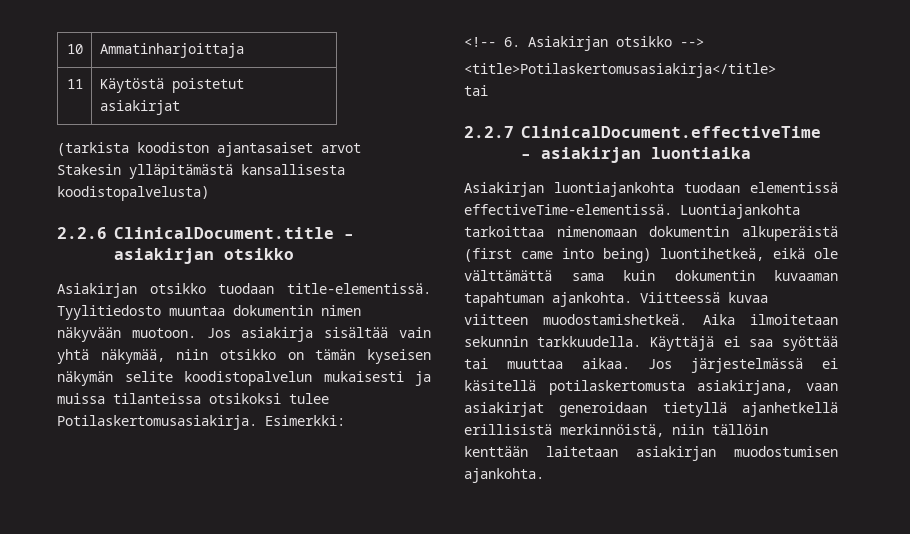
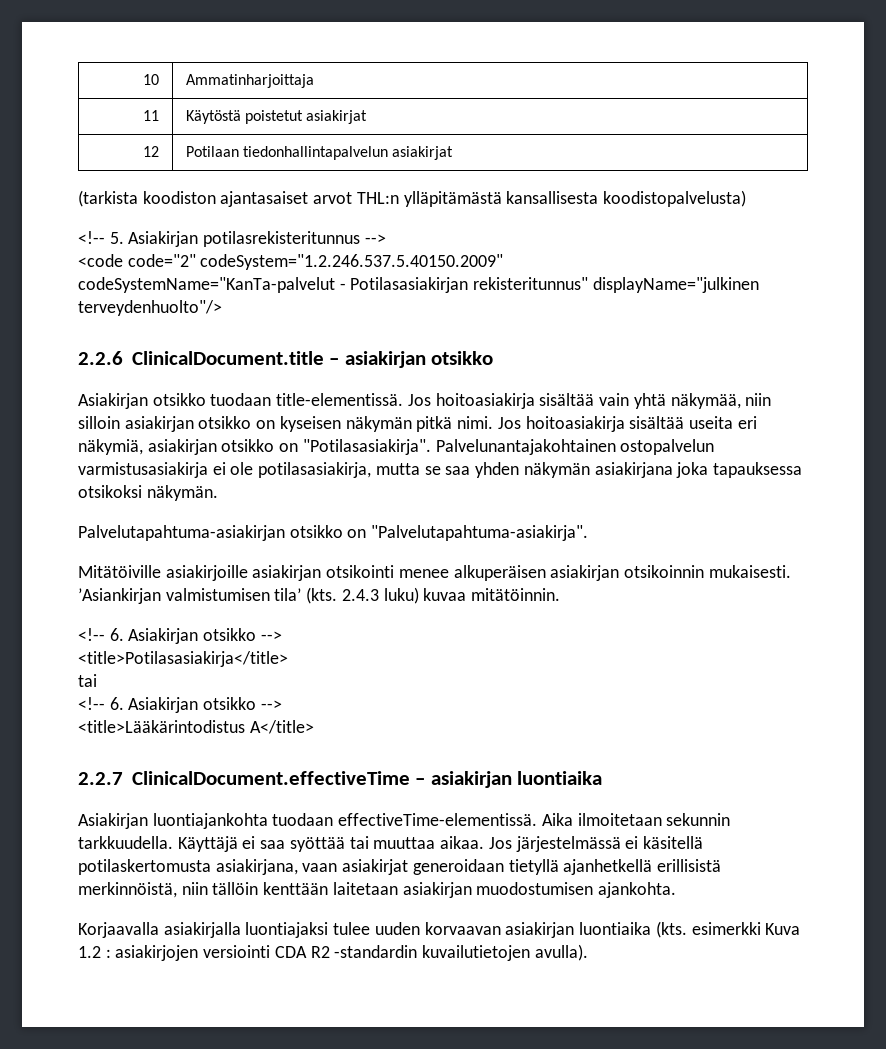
+ 12 | Potilaan tiedonhallintapalvelun asiakirjat
- (tarkista koodiston ajantasaiset arvot Stakesin ylläpitämästä kansallisesta koodistopalvelusta)
+ (tarkista koodiston ajantasaiset arvot THL:n ylläpitämästä kansallisesta koodistopalvelusta)
+ <!-- 5. Asiakirjan potilasrekisteritunnus -->
+ <code code="2" codeSystem="1.2.246.537.5.40150.2009"
+ codeSystemName="KanTa-palvelut - Potilasasiakirjan rekisteritunnus" displayName="julkinen terveydenhuolto"/>
- Tyylitiedosto muuntaa dokumentin nimen näkyvään muotoon. Jos asiakirja sisältää vain yhtä näkymää, niin otsikko on tämän kyseisen näkymän selite koodistopalvelun mukaisesti ja muissa tilanteissa otsikoksi tulee Potilaskertomusasiakirja. Esimerkki:
+ Jos hoitoasiakirja sisältää vain yhtä näkymää, niin silloin asiakirjan otsikko on kyseisen näkymän pitkä nimi. Jos hoitoasiakirja sisältää useita eri näkymiä, asiakirjan otsikko on "Potilasasiakirja". Palvelunantajakohtainen ostopalvelun varmistusasiakirja ei ole potilasasiakirja, mutta se saa yhden näkymän asiakirjana joka tapauksessa otsikoksi näkymän.
+ Palvelutapahtuma-asiakirjan otsikko on "Palvelutapahtuma-asiakirja".
+ Mitätöiville asiakirjoille asiakirjan otsikointi menee alkuperäisen asiakirjan otsikoinnin mukaisesti. ’Asiankirjan valmistumisen tila’ (kts. 2.4.3 luku) kuvaa mitätöinnin.
  <!-- 6. Asiakirjan otsikko -->
- <title>Potilaskertomusasiakirja</title>
+ <title>Potilasasiakirja</title>
  tai
+ <!-- 6. Asiakirjan otsikko -->
+ <title>Lääkärintodistus A</title>
- Asiakirjan luontiajankohta tuodaan elementissä effectiveTime-elementissä. Luontiajankohta tarkoittaa nimenomaan dokumentin alkuperäistä (first came into being) luontihetkeä, eikä ole välttämättä sama kuin dokumentin kuvaaman tapahtuman ajankohta. Viitteessä kuvaa viitteen muodostamishetkeä.
+ Asiakirjan luontiajankohta tuodaan effectiveTime-elementissä.
+ Korjaavalla asiakirjalla luontiajaksi tulee uuden korvaavan asiakirjan luontiaika (kts. esimerkki Kuva 1.2 : asiakirjojen versiointi CDA R2 -standardin kuvailutietojen avulla).

